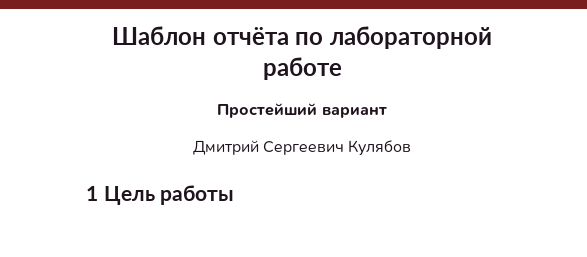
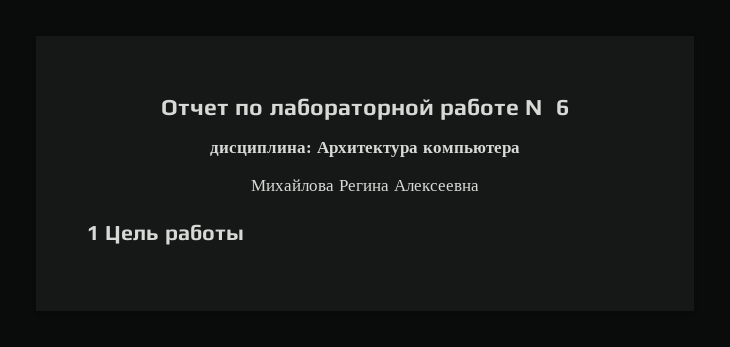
- Шаблон отчёта по лабораторной работе
- Простейший вариант
- Дмитрий Сергеевич Кулябов
+ Отчет по лабораторной работе №6
+ дисциплина: Архитектура компьютера
+ Михайлова Регина Алексеевна

